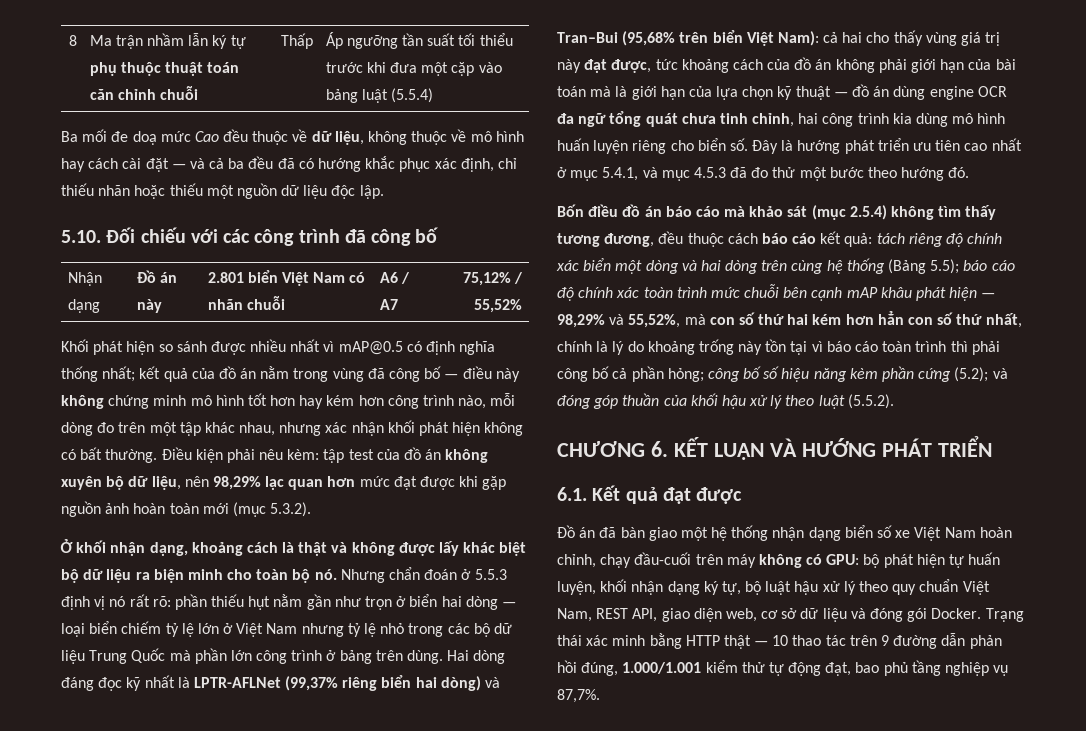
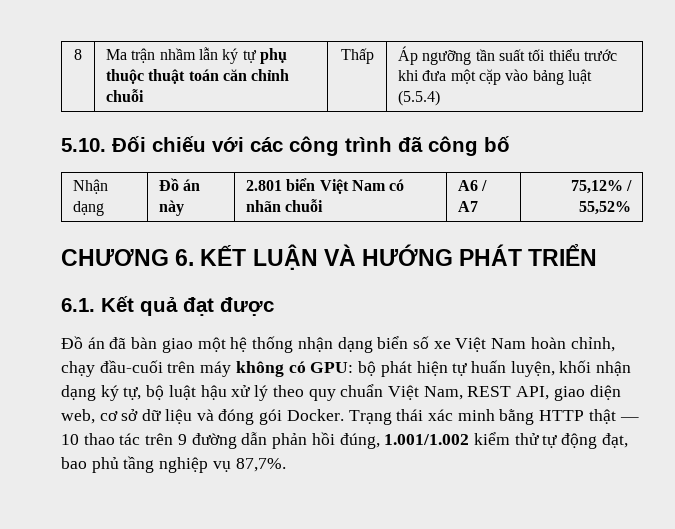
- Ba mối đe doạ mức Cao đều thuộc về dữ liệu, không thuộc về mô hình hay cách cài đặt — và cả ba đều đã có hướng khắc phục xác định, chỉ thiếu nhãn hoặc thiếu một nguồn dữ liệu độc lập.
- Khối phát hiện so sánh được nhiều nhất vì mAP@0.5 có định nghĩa thống nhất; kết quả của đồ án nằm trong vùng đã công bố — điều này không chứng minh mô hình tốt hơn hay kém hơn công trình nào, mỗi dòng đo trên một tập khác nhau, nhưng xác nhận khối phát hiện không có bất thường. Điều kiện phải nêu kèm: tập test của đồ án không xuyên bộ dữ liệu, nên 98,29% lạc quan hơn mức đạt được khi gặp nguồn ảnh hoàn toàn mới (mục 5.3.2).
- Ở khối nhận dạng, khoảng cách là thật và không được lấy khác biệt bộ dữ liệu ra biện minh cho toàn bộ nó. Nhưng chẩn đoán ở 5.5.3 định vị nó rất rõ: phần thiếu hụt nằm gần như trọn ở biển hai dòng — loại biển chiếm tỷ lệ lớn ở Việt Nam nhưng tỷ lệ nhỏ trong các bộ dữ liệu Trung Quốc mà phần lớn công trình ở bảng trên dùng. Hai dòng đáng đọc kỹ nhất là LPTR-AFLNet (99,37% riêng biển hai dòng) và Tran–Bui (95,68% trên biển Việt Nam): cả hai cho thấy vùng giá trị này đạt được, tức khoảng cách của đồ án không phải giới hạn của bài toán mà là giới hạn của lựa chọn kỹ thuật — đồ án dùng engine OCR đa ngữ tổng quát chưa tinh chỉnh, hai công trình kia dùng mô hình huấn luyện riêng cho biển số. Đây là hướng phát triển ưu tiên cao nhất ở mục 5.4.1, và mục 4.5.3 đã đo thử một bước theo hướng đó.
- Bốn điều đồ án báo cáo mà khảo sát (mục 2.5.4) không tìm thấy tương đương, đều thuộc cách báo cáo kết quả: tách riêng độ chính xác biển một dòng và hai dòng trên cùng hệ thống (Bảng 5.5); báo cáo độ chính xác toàn trình mức chuỗi bên cạnh mAP khâu phát hiện — 98,29% và 55,52%, mà con số thứ hai kém hơn hẳn con số thứ nhất, chính là lý do khoảng trống này tồn tại vì báo cáo toàn trình thì phải công bố cả phần hỏng; công bố số hiệu năng kèm phần cứng (5.2); và đóng góp thuần của khối hậu xử lý theo luật (5.5.2).
- Trạng thái xác minh bằng HTTP thật — 10 thao tác trên 9 đường dẫn phản hồi đúng, 1.000/1.001 kiểm thử tự động đạt, bao phủ tầng nghiệp vụ 87,7%.
+ Trạng thái xác minh bằng HTTP thật — 10 thao tác trên 9 đường dẫn phản hồi đúng, 1.001/1.002 kiểm thử tự động đạt, bao phủ tầng nghiệp vụ 87,7%.

